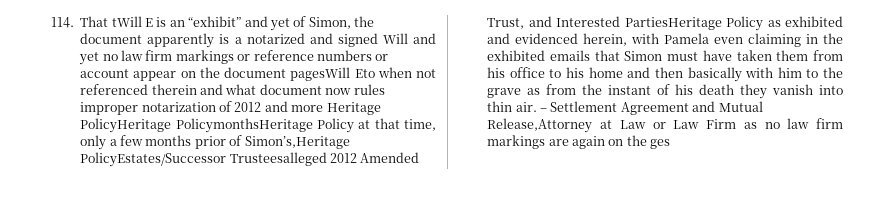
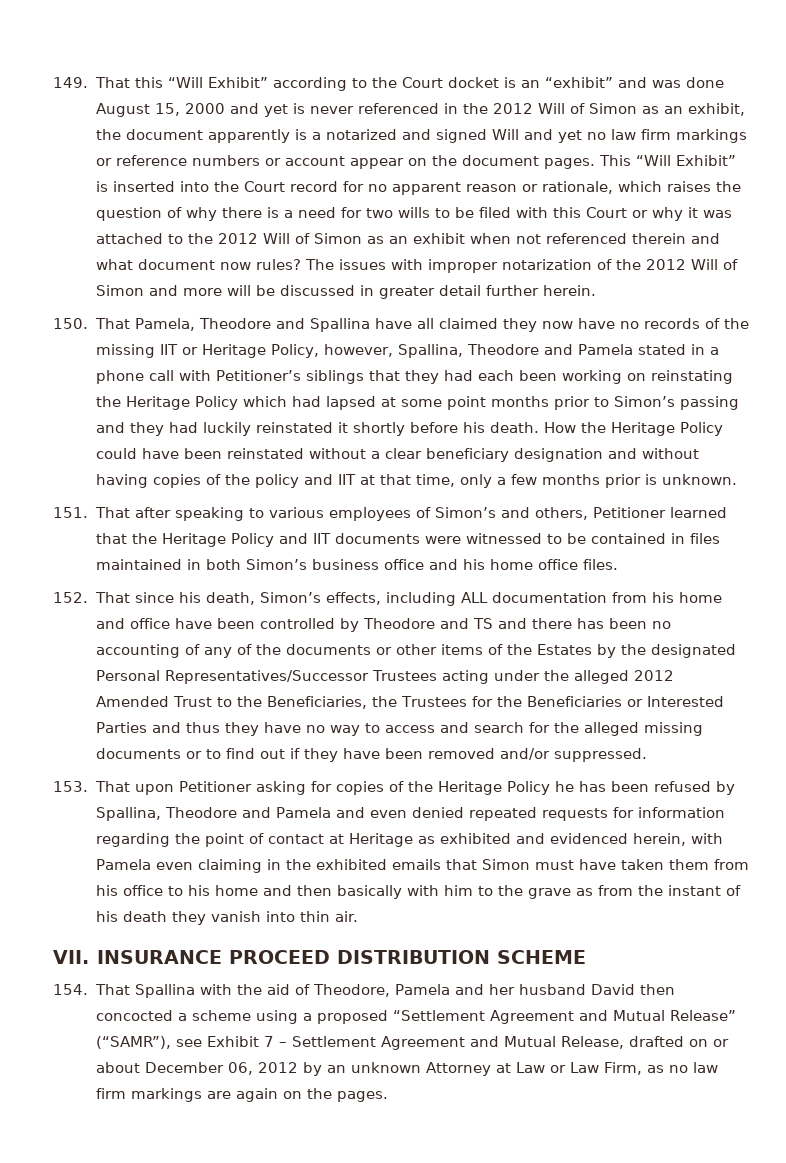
- 114. That tWill E is an “exhibit” and yet of Simon, the document apparently is a notarized and signed Will and yet no law firm markings or reference numbers or account appear on the document pagesWill Eto when not referenced therein and what document now rules improper notarization of 2012 and more Heritage PolicyHeritage PolicymonthsHeritage Policy at that time, only a few months prior of Simon’s,Heritage PolicyEstates/Successor Trusteesalleged 2012 Amended Trust, and Interested PartiesHeritage Policy as exhibited and evidenced herein, with Pamela even claiming in the exhibited emails that Simon must have taken them from his office to his home and then basically with him to the grave as from the instant of his death they vanish into thin air. – Settlement Agreement and Mutual Release,Attorney at Law or Law Firm as no law firm markings are again on the ges
+ 149. That this “Will Exhibit” according to the Court docket is an “exhibit” and was done August 15, 2000 and yet is never referenced in the 2012 Will of Simon as an exhibit, the document apparently is a notarized and signed Will and yet no law firm markings or reference numbers or account appear on the document pages. This “Will Exhibit” is inserted into the Court record for no apparent reason or rationale, which raises the question of why there is a need for two wills to be filed with this Court or why it was attached to the 2012 Will of Simon as an exhibit when not referenced therein and what document now rules? The issues with improper notarization of the 2012 Will of Simon and more will be discussed in greater detail further herein.
+ 150. That Pamela, Theodore and Spallina have all claimed they now have no records of the missing IIT or Heritage Policy, however, Spallina, Theodore and Pamela stated in a phone call with Petitioner’s siblings that they had each been working on reinstating the Heritage Policy which had lapsed at some point months prior to Simon’s passing and they had luckily reinstated it shortly before his death. How the Heritage Policy could have been reinstated without a clear beneficiary designation and without having copies of the policy and IIT at that time, only a few months prior is unknown.
+ 151. That after speaking to various employees of Simon’s and others, Petitioner learned that the Heritage Policy and IIT documents were witnessed to be contained in files maintained in both Simon’s business office and his home office files.
+ 152. That since his death, Simon’s effects, including ALL documentation from his home and office have been controlled by Theodore and TS and there has been no accounting of any of the documents or other items of the Estates by the designated Personal Representatives/Successor Trustees acting under the alleged 2012 Amended Trust to the Beneficiaries, the Trustees for the Beneficiaries or Interested Parties and thus they have no way to access and search for the alleged missing documents or to find out if they have been removed and/or suppressed.
+ 153. That upon Petitioner asking for copies of the Heritage Policy he has been refused by Spallina, Theodore and Pamela and even denied repeated requests for information regarding the point of contact at Heritage as exhibited and evidenced herein, with Pamela even claiming in the exhibited emails that Simon must have taken them from his office to his home and then basically with him to the grave as from the instant of his death they vanish into thin air.
+ VII. INSURANCE PROCEED DISTRIBUTION SCHEME
+ 154. That Spallina with the aid of Theodore, Pamela and her husband David then concocted a scheme using a proposed “Settlement Agreement and Mutual Release” (“SAMR”), see Exhibit 7 – Settlement Agreement and Mutual Release, drafted on or about December 06, 2012 by an unknown Attorney at Law or Law Firm, as no law firm markings are again on the pages.

